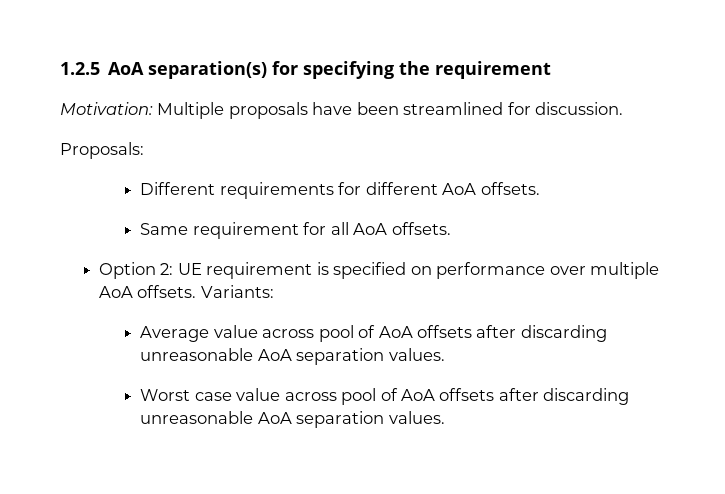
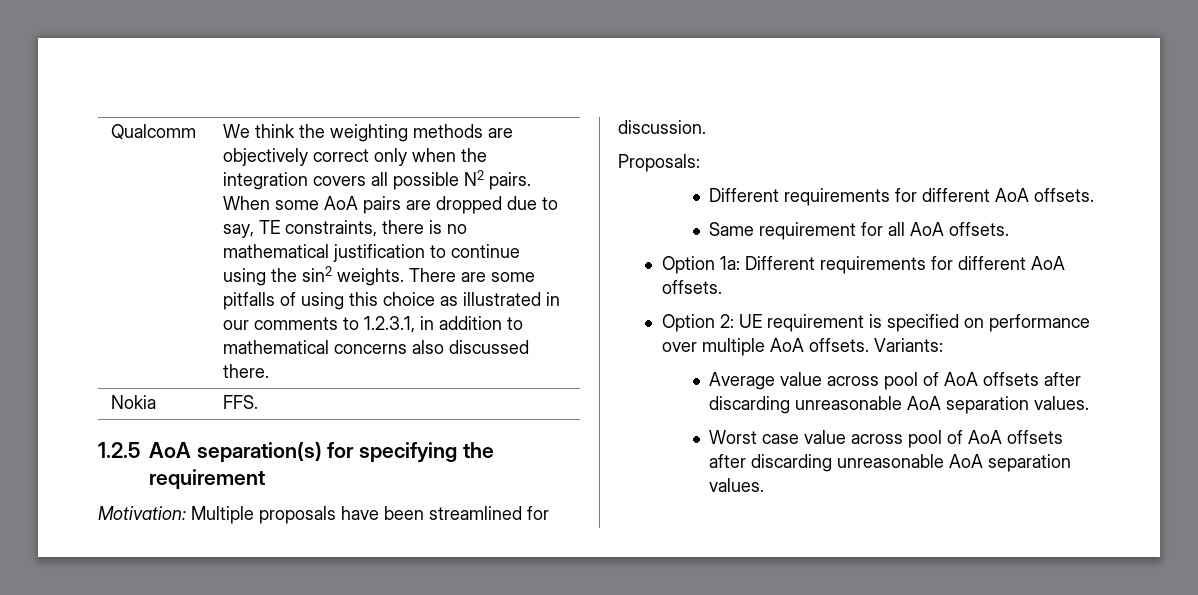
+ Qualcomm | We think the weighting methods are objectively correct only when the integration covers all possible N2 pairs. When some AoA pairs are dropped due to say, TE constraints, there is no mathematical justification to continue using the sin2 weights. There are some pitfalls of using this choice as illustrated in our comments to 1.2.3.1, in addition to mathematical concerns also discussed there.
+ Nokia | FFS.
+ Option 1a: Different requirements for different AoA offsets.

